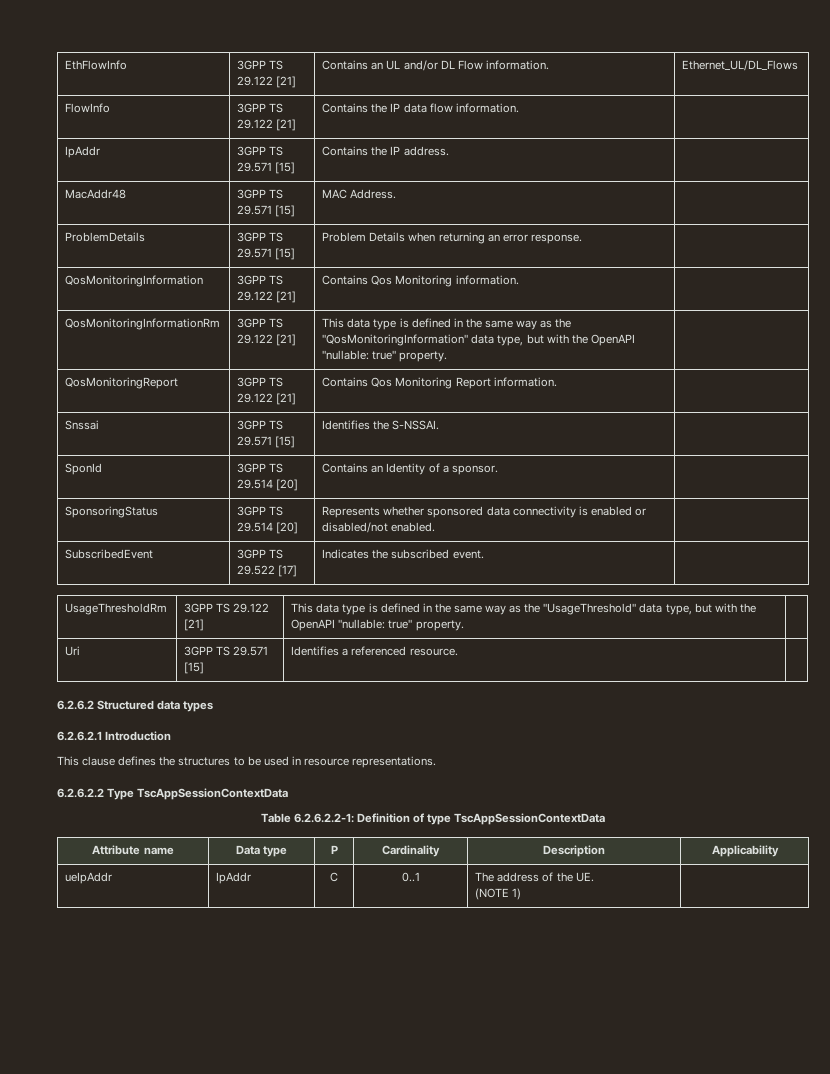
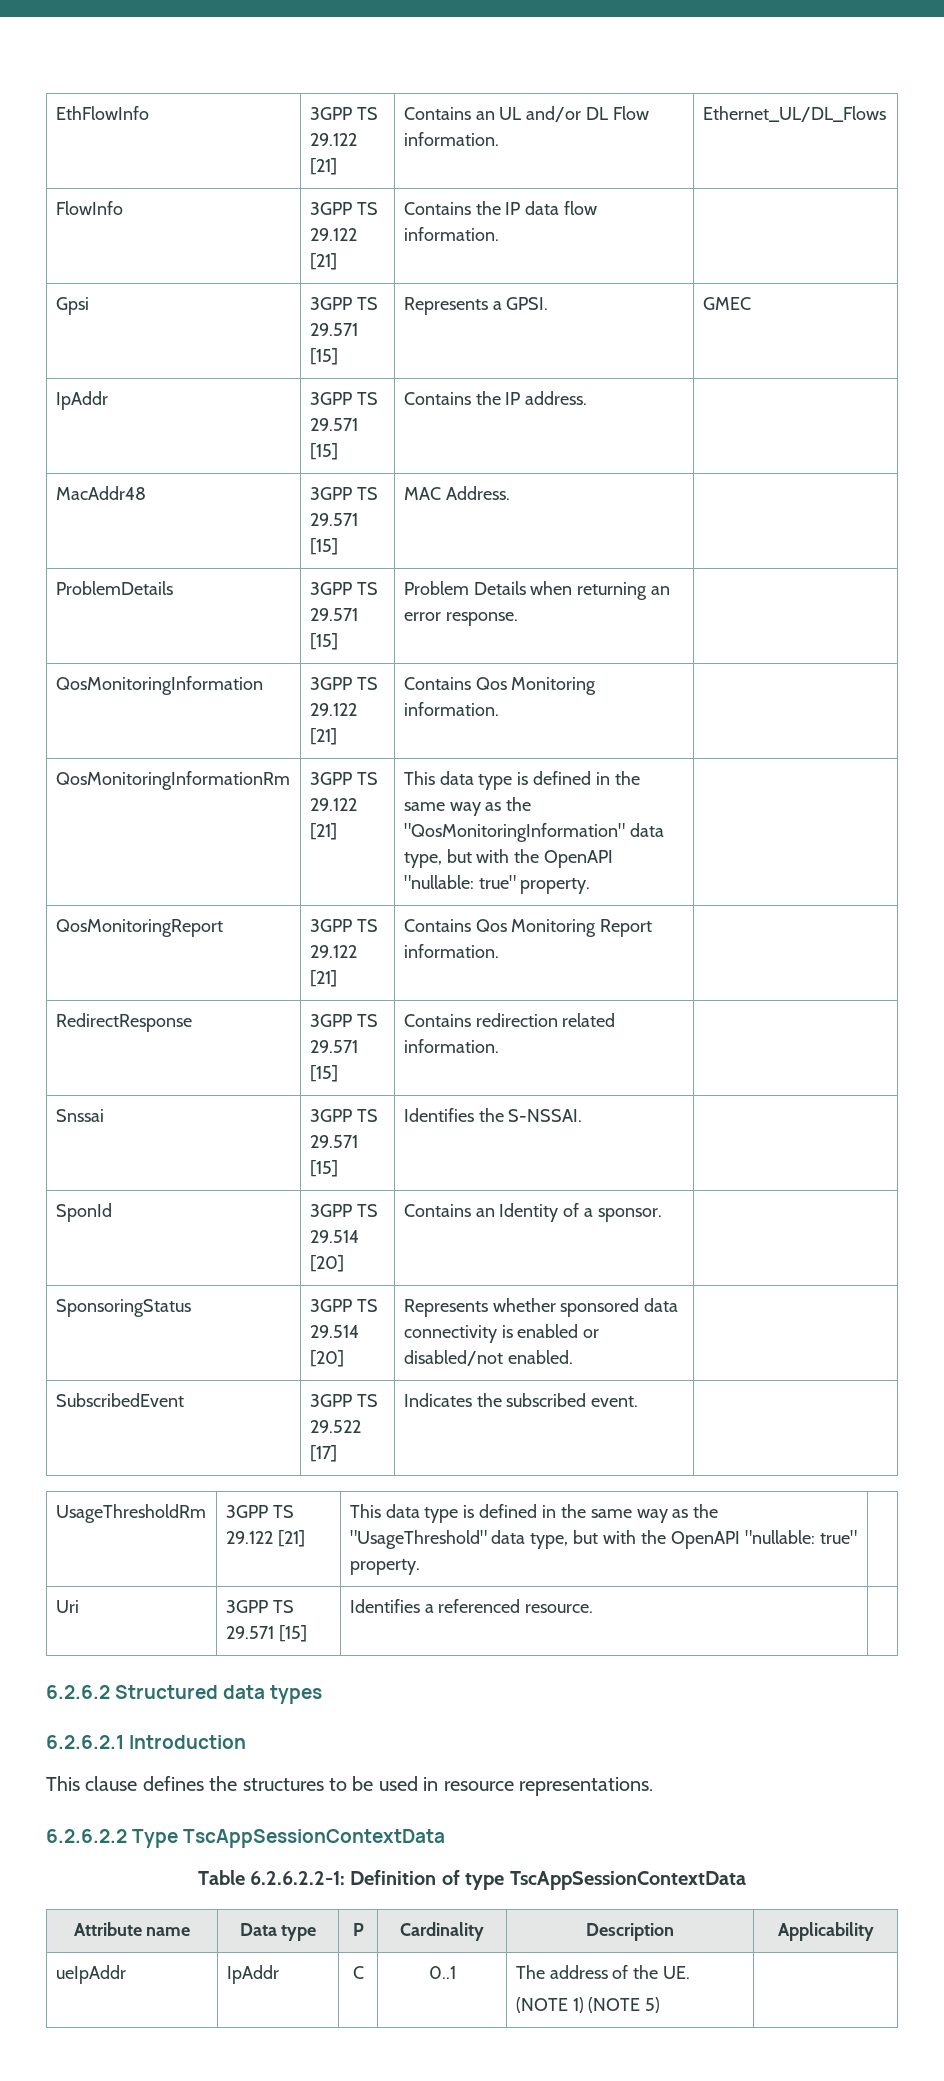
+ Gpsi | 3GPP TS 29.571 [15] | Represents a GPSI. | GMEC
+ RedirectResponse | 3GPP TS 29.571 [15] | Contains redirection related information. |
  ueIpAddr | IpAddr | C | 0..1 | The address of the UE.
- (NOTE 1) |
+ (NOTE 1) (NOTE 5) |

